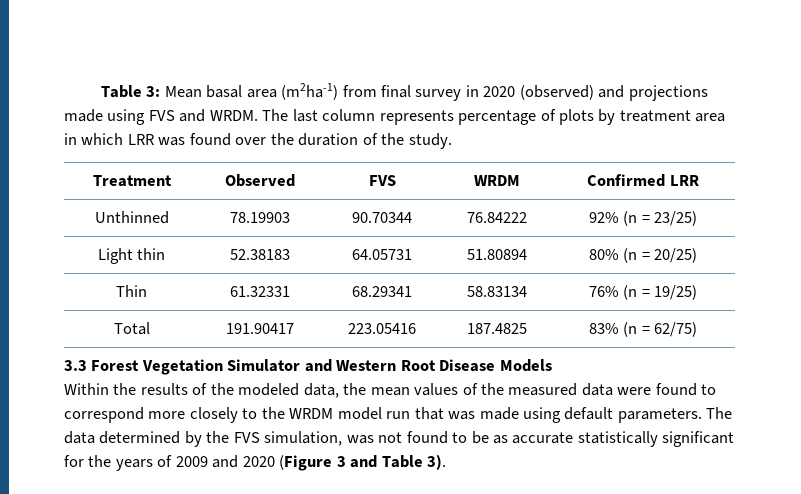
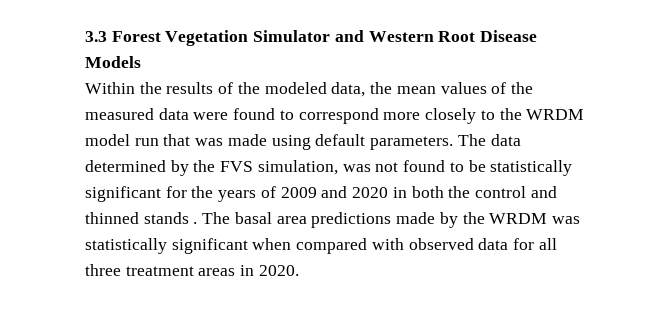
- Table 3: Mean basal area (m2ha-1) from final survey in 2020 (observed) and projections made using FVS and WRDM. The last column represents percentage of plots by treatment area in which LRR was found over the duration of the study.
- Treatment | Observed | FVS | WRDM | Confirmed LRR
- Unthinned | 78.19903 | 90.70344 | 76.84222 | 92% (n = 23/25)
- Light thin | 52.38183 | 64.05731 | 51.80894 | 80% (n = 20/25)
- Thin | 61.32331 | 68.29341 | 58.83134 | 76% (n = 19/25)
- Total | 191.90417 | 223.05416 | 187.4825 | 83% (n = 62/75)
- The data determined by the FVS simulation, was not found to be as accurate statistically significant for the years of 2009 and 2020 (Figure 3 and Table 3).
+ The data determined by the FVS simulation, was not found to be statistically significant for the years of 2009 and 2020 in both the control and thinned stands . The basal area predictions made by the WRDM was statistically significant when compared with observed data for all three treatment areas in 2020.

